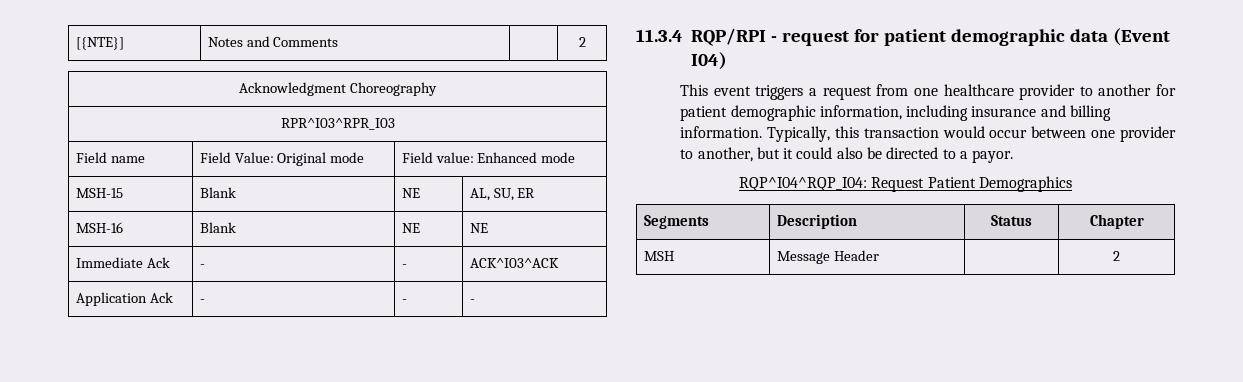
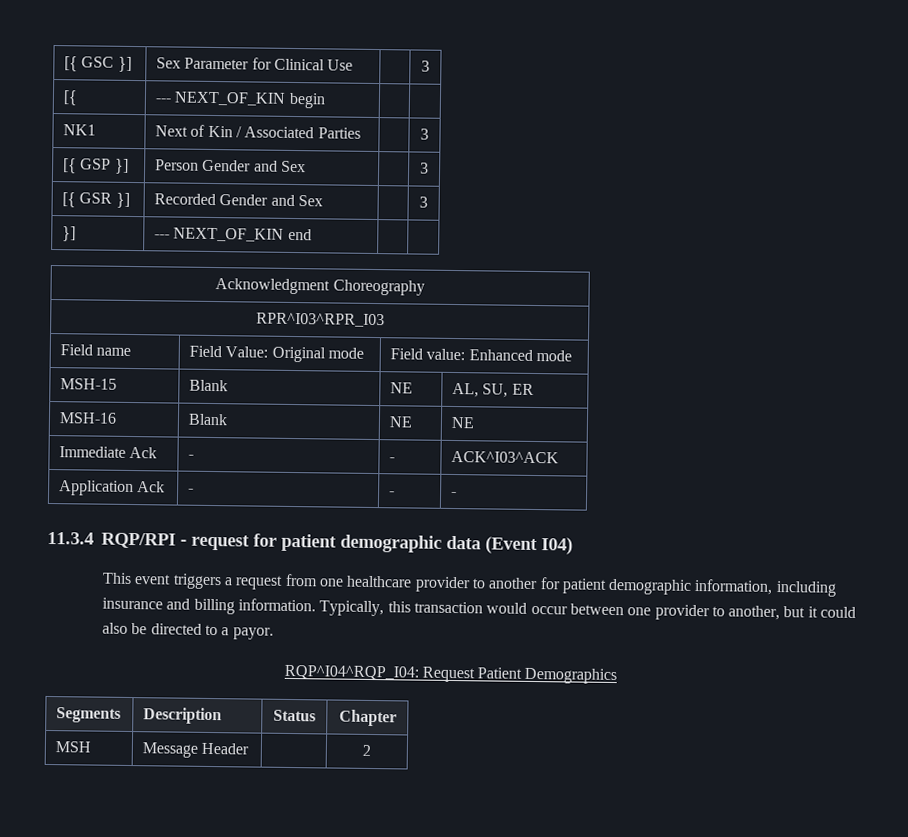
- [{NTE}] | Notes and Comments | | 2
+ [{ GSC }] | Sex Parameter for Clinical Use | | 3
+ [{ | --- NEXT_OF_KIN begin | |
+ NK1 | Next of Kin / Associated Parties | | 3
+ [{ GSP }] | Person Gender and Sex | | 3
+ [{ GSR }] | Recorded Gender and Sex | | 3
+ }] | --- NEXT_OF_KIN end | |

